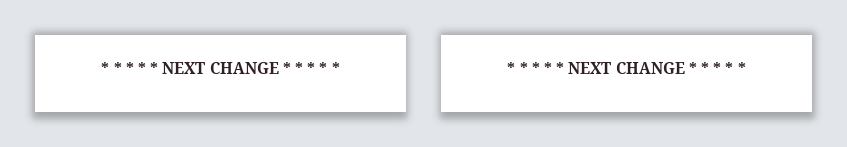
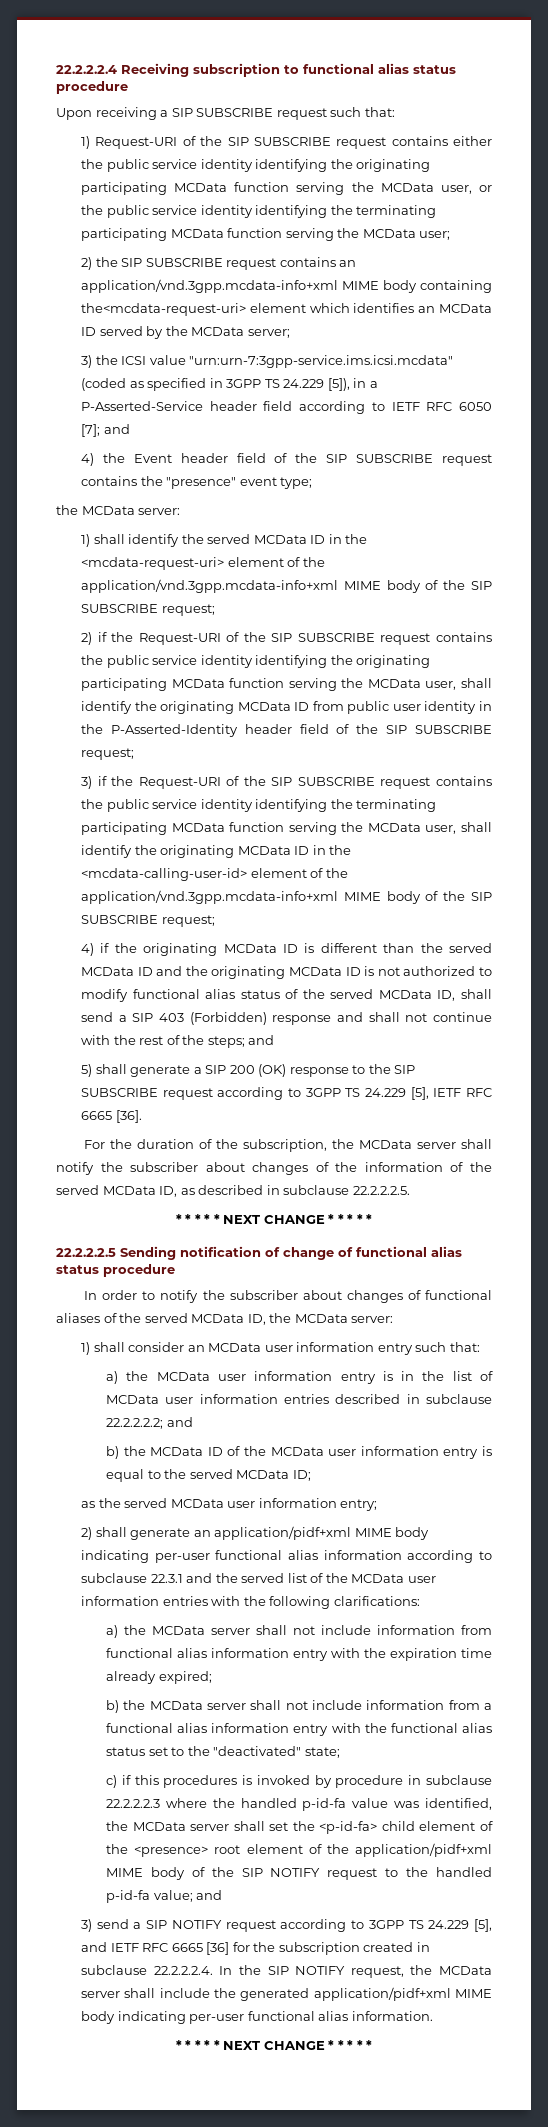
+ 22.2.2.2.4 Receiving subscription to functional alias status procedure
+ Upon receiving a SIP SUBSCRIBE request such that:
+ 1) Request-URI of the SIP SUBSCRIBE request contains either the public service identity identifying the originating participating MCData function serving the MCData user, or the public service identity identifying the terminating participating MCData function serving the MCData user;
+ 2) the SIP SUBSCRIBE request contains an application/vnd.3gpp.mcdata-info+xml MIME body containing the<mcdata-request-uri> element which identifies an MCData ID served by the MCData server;
+ 3) the ICSI value "urn:urn-7:3gpp-service.ims.icsi.mcdata" (coded as specified in 3GPP TS 24.229 [5]), in a P-Asserted-Service header field according to IETF RFC 6050 [7]; and
+ 4) the Event header field of the SIP SUBSCRIBE request contains the "presence" event type;
+ the MCData server:
+ 1) shall identify the served MCData ID in the <mcdata-request-uri> element of the application/vnd.3gpp.mcdata-info+xml MIME body of the SIP SUBSCRIBE request;
+ 2) if the Request-URI of the SIP SUBSCRIBE request contains the public service identity identifying the originating participating MCData function serving the MCData user, shall identify the originating MCData ID from public user identity in the P-Asserted-Identity header field of the SIP SUBSCRIBE request;
+ 3) if the Request-URI of the SIP SUBSCRIBE request contains the public service identity identifying the terminating participating MCData function serving the MCData user, shall identify the originating MCData ID in the <mcdata-calling-user-id> element of the application/vnd.3gpp.mcdata-info+xml MIME body of the SIP SUBSCRIBE request;
+ 4) if the originating MCData ID is different than the served MCData ID and the originating MCData ID is not authorized to modify functional alias status of the served MCData ID, shall send a SIP 403 (Forbidden) response and shall not continue with the rest of the steps; and
+ 5) shall generate a SIP 200 (OK) response to the SIP SUBSCRIBE request according to 3GPP TS 24.229 [5], IETF RFC 6665 [36].
+ For the duration of the subscription, the MCData server shall notify the subscriber about changes of the information of the served MCData ID, as described in subclause 22.2.2.2.5.
+ 22.2.2.2.5 Sending notification of change of functional alias status procedure
+ In order to notify the subscriber about changes of functional aliases of the served MCData ID, the MCData server:
+ 1) shall consider an MCData user information entry such that:
+ a) the MCData user information entry is in the list of MCData user information entries described in subclause 22.2.2.2.2; and
+ b) the MCData ID of the MCData user information entry is equal to the served MCData ID;
+ as the served MCData user information entry;
+ 2) shall generate an application/pidf+xml MIME body indicating per-user functional alias information according to subclause 22.3.1 and the served list of the MCData user information entries with the following clarifications:
+ a) the MCData server shall not include information from functional alias information entry with the expiration time already expired;
+ b) the MCData server shall not include information from a functional alias information entry with the functional alias status set to the "deactivated" state;
+ c) if this procedures is invoked by procedure in subclause 22.2.2.2.3 where the handled p-id-fa value was identified, the MCData server shall set the <p-id-fa> child element of the <presence> root element of the application/pidf+xml MIME body of the SIP NOTIFY request to the handled p-id-fa value; and
+ 3) send a SIP NOTIFY request according to 3GPP TS 24.229 [5], and IETF RFC 6665 [36] for the subscription created in subclause 22.2.2.2.4. In the SIP NOTIFY request, the MCData server shall include the generated application/pidf+xml MIME body indicating per-user functional alias information.

